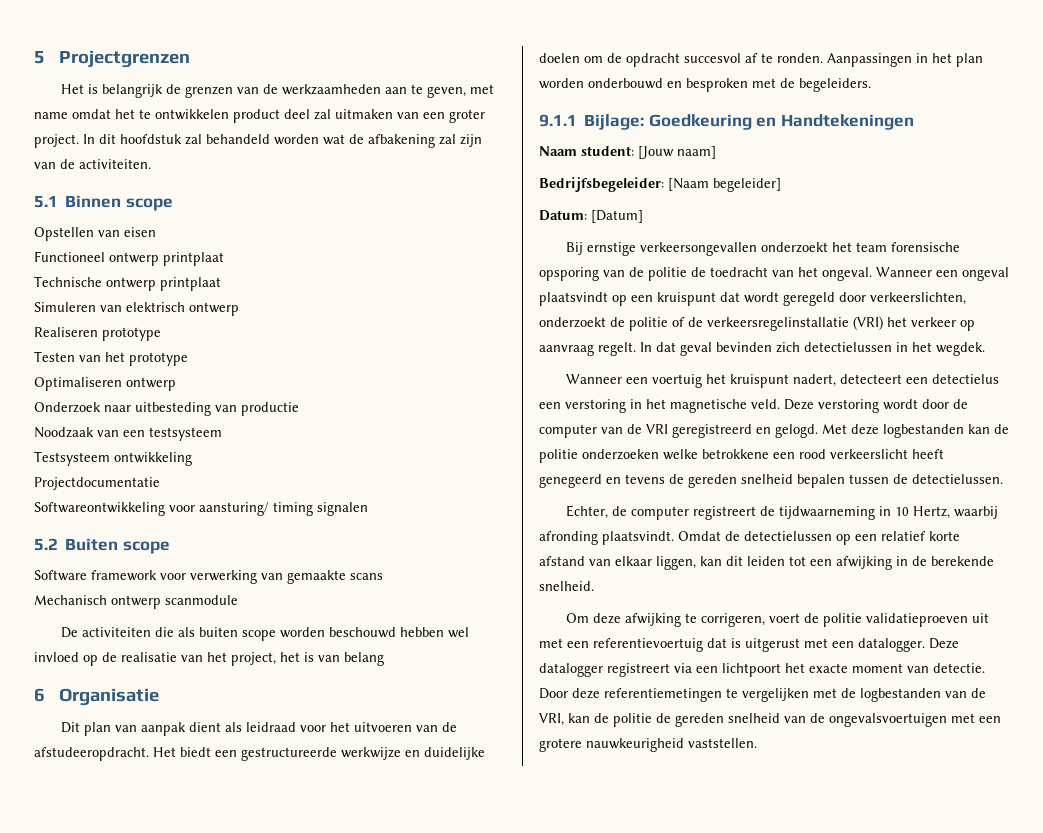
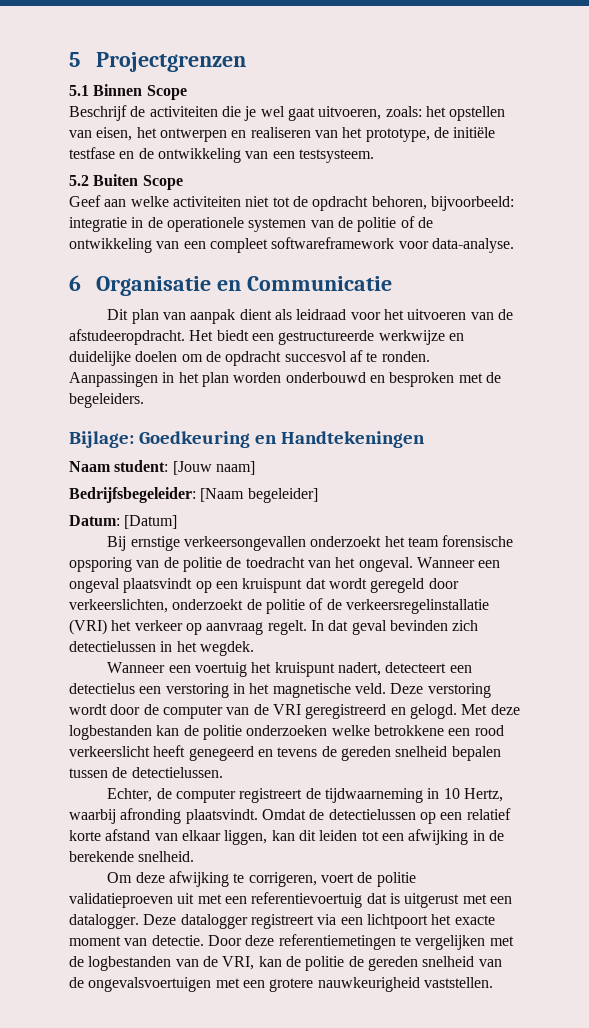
- Het is belangrijk de grenzen van de werkzaamheden aan te geven, met name omdat het te ontwikkelen product deel zal uitmaken van een groter project. In dit hoofdstuk zal behandeld worden wat de afbakening zal zijn van de activiteiten.
- 5.1 Binnen scope
- Opstellen van eisen
- Functioneel ontwerp printplaat
- Technische ontwerp printplaat
- Simuleren van elektrisch ontwerp
- Realiseren prototype
- Testen van het prototype
- Optimaliseren ontwerp
- Onderzoek naar uitbesteding van productie
- Noodzaak van een testsysteem
- Testsysteem ontwikkeling
- Projectdocumentatie
- Softwareontwikkeling voor aansturing/ timing signalen
- 5.2 Buiten scope
- Software framework voor verwerking van gemaakte scans
- Mechanisch ontwerp scanmodule
- De activiteiten die als buiten scope worden beschouwd hebben wel invloed op de realisatie van het project, het is van belang
+ 5.1 Binnen Scope
+ Beschrijf de activiteiten die je wel gaat uitvoeren, zoals: het opstellen van eisen, het ontwerpen en realiseren van het prototype, de initiële testfase en de ontwikkeling van een testsysteem.
+ 5.2 Buiten Scope
+ Geef aan welke activiteiten niet tot de opdracht behoren, bijvoorbeeld: integratie in de operationele systemen van de politie of de ontwikkeling van een compleet softwareframework voor data-analyse.
- 6 Organisatie
+ 6 Organisatie en Communicatie
- 9.1.1 Bijlage: Goedkeuring en Handtekeningen
+ Bijlage: Goedkeuring en Handtekeningen

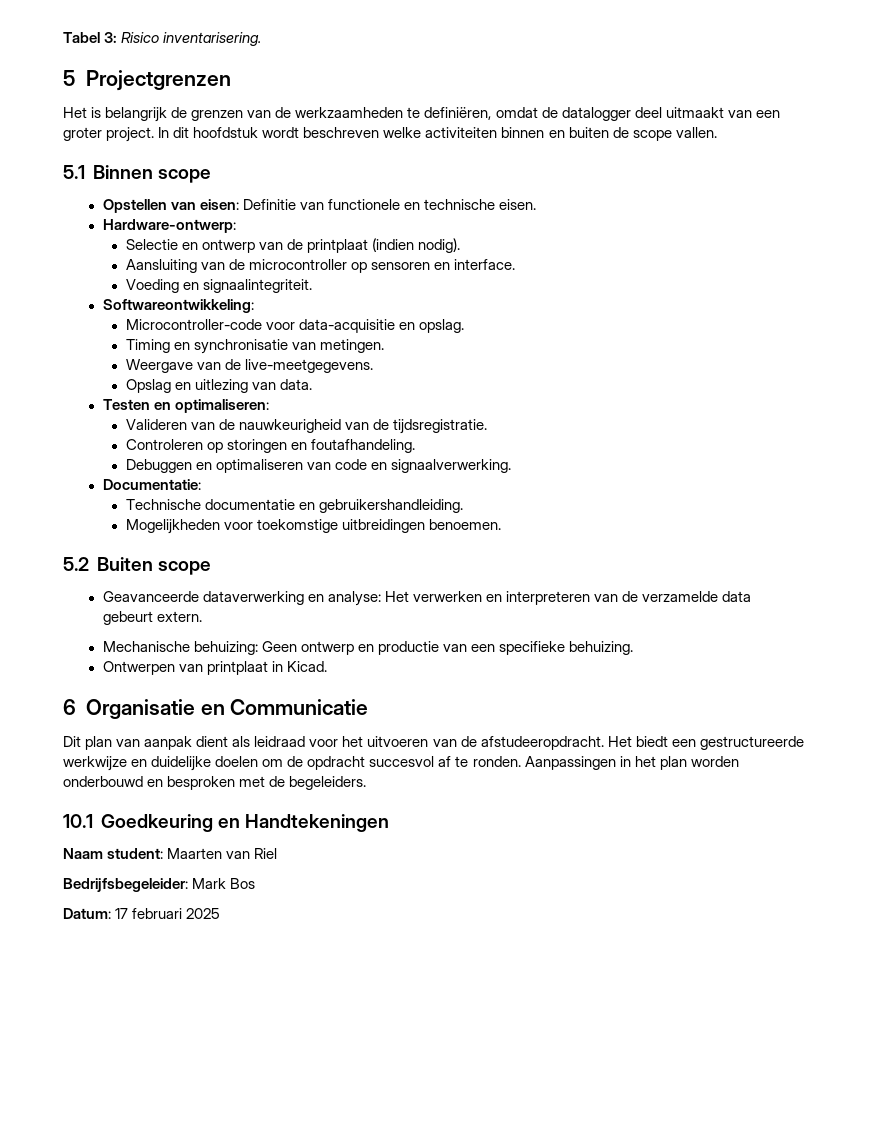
+ Tabel 3: Risico inventarisering.
  5 Projectgrenzen
- 5.1 Binnen Scope
- Beschrijf de activiteiten die je wel gaat uitvoeren, zoals: het opstellen van eisen, het ontwerpen en realiseren van het prototype, de initiële testfase en de ontwikkeling van een testsysteem.
- 5.2 Buiten Scope
- Geef aan welke activiteiten niet tot de opdracht behoren, bijvoorbeeld: integratie in de operationele systemen van de politie of de ontwikkeling van een compleet softwareframework voor data-analyse.
+ Het is belangrijk de grenzen van de werkzaamheden te definiëren, omdat de datalogger deel uitmaakt van een groter project. In dit hoofdstuk wordt beschreven welke activiteiten binnen en buiten de scope vallen.
+ 5.1 Binnen scope
+ Opstellen van eisen: Definitie van functionele en technische eisen.
+ Hardware-ontwerp:
+ Selectie en ontwerp van de printplaat (indien nodig).
+ Aansluiting van de microcontroller op sensoren en interface.
+ Voeding en signaalintegriteit.
+ Softwareontwikkeling:
+ Microcontroller-code voor data-acquisitie en opslag.
+ Timing en synchronisatie van metingen.
+ Weergave van de live-meetgegevens.
+ Opslag en uitlezing van data.
+ Testen en optimaliseren:
+ Valideren van de nauwkeurigheid van de tijdsregistratie.
+ Controleren op storingen en foutafhandeling.
+ Debuggen en optimaliseren van code en signaalverwerking.
+ Documentatie:
+ Technische documentatie en gebruikershandleiding.
+ Mogelijkheden voor toekomstige uitbreidingen benoemen.
+ 5.2 Buiten scope
+ Geavanceerde dataverwerking en analyse: Het verwerken en interpreteren van de verzamelde data gebeurt extern.
+ Mechanische behuizing: Geen ontwerp en productie van een specifieke behuizing.
+ Ontwerpen van printplaat in Kicad.
- Bijlage: Goedkeuring en Handtekeningen
+ 10.1 Goedkeuring en Handtekeningen
- Naam student: [Jouw naam]
+ Naam student: Maarten van Riel
- Bedrijfsbegeleider: [Naam begeleider]
+ Bedrijfsbegeleider: Mark Bos
- Datum: [Datum]
- Bij ernstige verkeersongevallen onderzoekt het team forensische opsporing van de politie de toedracht van het ongeval. Wanneer een ongeval plaatsvindt op een kruispunt dat wordt geregeld door verkeerslichten, onderzoekt de politie of de verkeersregelinstallatie (VRI) het verkeer op aanvraag regelt. In dat geval bevinden zich detectielussen in het wegdek.
- Wanneer een voertuig het kruispunt nadert, detecteert een detectielus een verstoring in het magnetische veld. Deze verstoring wordt door de computer van de VRI geregistreerd en gelogd. Met deze logbestanden kan de politie onderzoeken welke betrokkene een rood verkeerslicht heeft genegeerd en tevens de gereden snelheid bepalen tussen de detectielussen.
- Echter, de computer registreert de tijdwaarneming in 10 Hertz, waarbij afronding plaatsvindt. Omdat de detectielussen op een relatief korte afstand van elkaar liggen, kan dit leiden tot een afwijking in de berekende snelheid.
- Om deze afwijking te corrigeren, voert de politie validatieproeven uit met een referentievoertuig dat is uitgerust met een datalogger. Deze datalogger registreert via een lichtpoort het exacte moment van detectie. Door deze referentiemetingen te vergelijken met de logbestanden van de VRI, kan de politie de gereden snelheid van de ongevalsvoertuigen met een grotere nauwkeurigheid vaststellen.
+ Datum: 17 februari 2025

